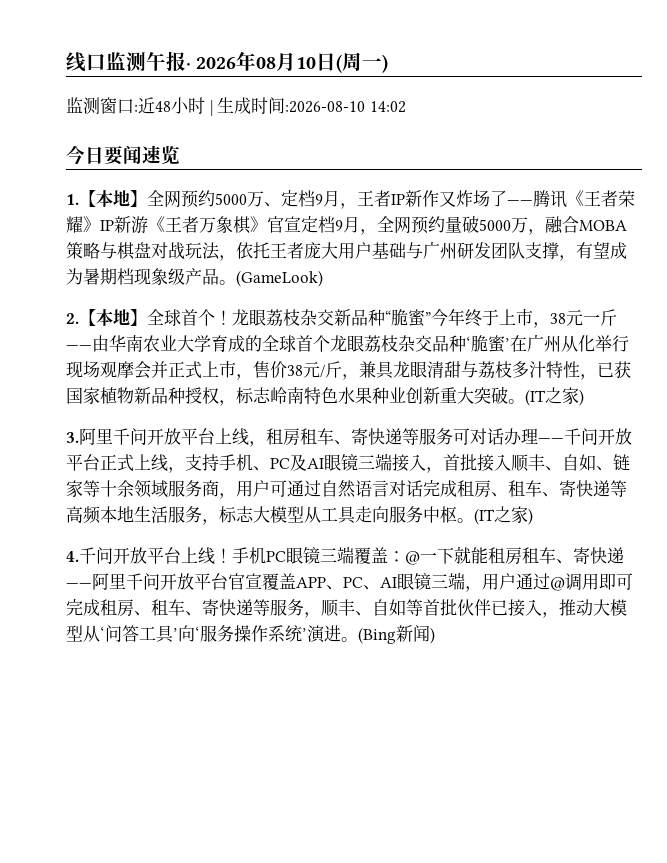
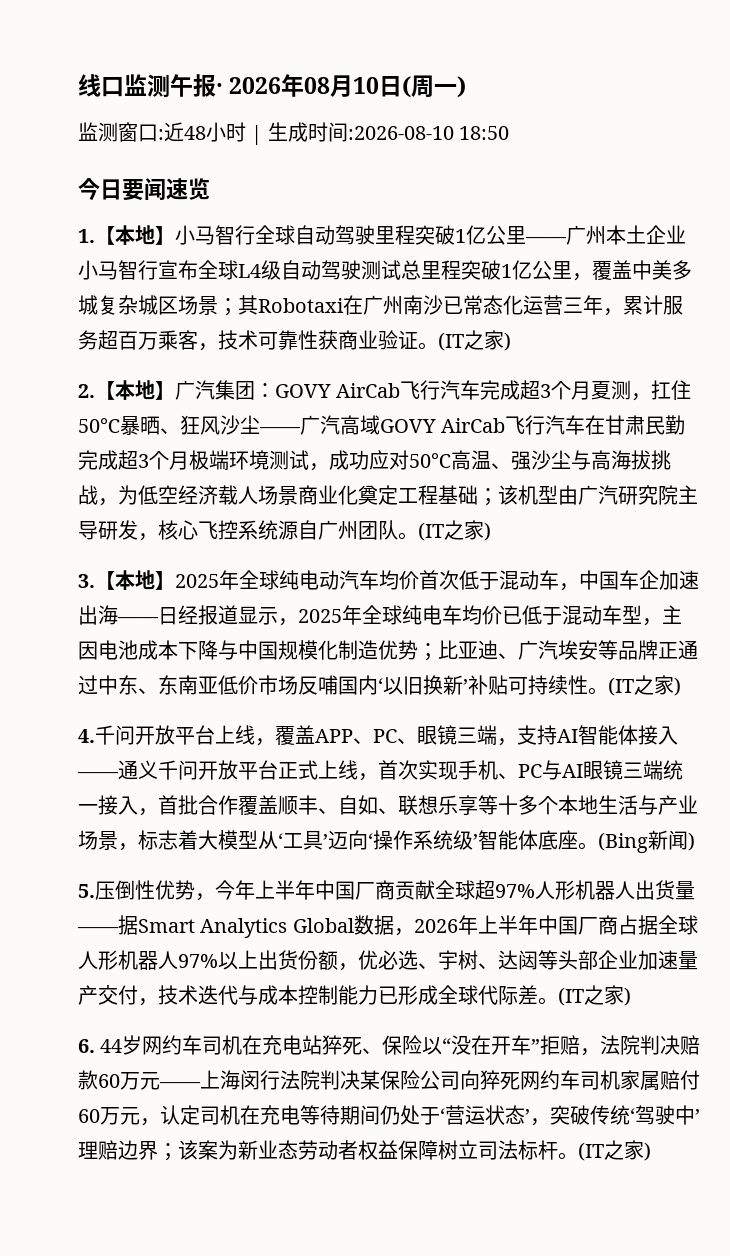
- 监测窗口:近48小时 | 生成时间:2026-08-10 14:02
+ 监测窗口:近48小时 | 生成时间:2026-08-10 18:50
- 1.【本地】全网预约5000万、定档9月，王者IP新作又炸场了——腾讯《王者荣耀》IP新游《王者万象棋》官宣定档9月，全网预约量破5000万，融合MOBA策略与棋盘对战玩法，依托王者庞大用户基础与广州研发团队支撑，有望成为暑期档现象级产品。(GameLook)
- 2.【本地】全球首个！龙眼荔枝杂交新品种“脆蜜”今年终于上市，38元一斤——由华南农业大学育成的全球首个龙眼荔枝杂交品种‘脆蜜’在广州从化举行现场观摩会并正式上市，售价38元/斤，兼具龙眼清甜与荔枝多汁特性，已获国家植物新品种授权，标志岭南特色水果种业创新重大突破。
+ 1.【本地】小马智行全球自动驾驶里程突破1亿公里——广州本土企业小马智行宣布全球L4级自动驾驶测试总里程突破1亿公里，覆盖中美多城复杂城区场景；其Robotaxi在广州南沙已常态化运营三年，累计服务超百万乘客，技术可靠性获商业验证。(IT之家)
+ 2.【本地】广汽集团：GOVY AirCab飞行汽车完成超3个月夏测，扛住50℃暴晒、狂风沙尘——广汽高域GOVY AirCab飞行汽车在甘肃民勤完成超3个月极端环境测试，成功应对50℃高温、强沙尘与高海拔挑战，为低空经济载人场景商业化奠定工程基础；该机型由广汽研究院主导研发，核心飞控系统源自广州团队。
- 3.阿里千问开放平台上线，租房租车、寄快递等服务可对话办理——千问开放平台正式上线，支持手机、PC及AI眼镜三端接入，首批接入顺丰、自如、链家等十余领域服务商，用户可通过自然语言对话完成租房、租车、寄快递等高频本地生活服务，标志大模型从工具走向服务中枢。
+ 3.【本地】2025年全球纯电动汽车均价首次低于混动车，中国车企加速出海——日经报道显示，2025年全球纯电车均价已低于混动车型，主因电池成本下降与中国规模化制造优势；比亚迪、广汽埃安等品牌正通过中东、东南亚低价市场反哺国内‘以旧换新’补贴可持续性。
- 4.千问开放平台上线！手机PC眼镜三端覆盖：@一下就能租房租车、寄快递——阿里千问开放平台官宣覆盖APP、PC、AI眼镜三端，用户通过@调用即可完成租房、租车、寄快递等服务，顺丰、自如等首批伙伴已接入，推动大模型从‘问答工具’向‘服务操作系统’演进。(Bing新闻)
+ 4.千问开放平台上线，覆盖APP、PC、眼镜三端，支持AI智能体接入——通义千问开放平台正式上线，首次实现手机、PC与AI眼镜三端统一接入，首批合作覆盖顺丰、自如、联想乐享等十多个本地生活与产业场景，标志着大模型从‘工具’迈向‘操作系统级’智能体底座。(Bing新闻)
+ 5.压倒性优势，今年上半年中国厂商贡献全球超97%人形机器人出货量——据Smart Analytics Global数据，2026年上半年中国厂商占据全球人形机器人97%以上出货份额，优必选、宇树、达闼等头部企业加速量产交付，技术迭代与成本控制能力已形成全球代际差。(IT之家)
+ 6. 44岁网约车司机在充电站猝死、保险以“没在开车”拒赔，法院判决赔款60万元——上海闵行法院判决某保险公司向猝死网约车司机家属赔付60万元，认定司机在充电等待期间仍处于‘营运状态’，突破传统‘驾驶中’理赔边界；该案为新业态劳动者权益保障树立司法标杆。(IT之家)

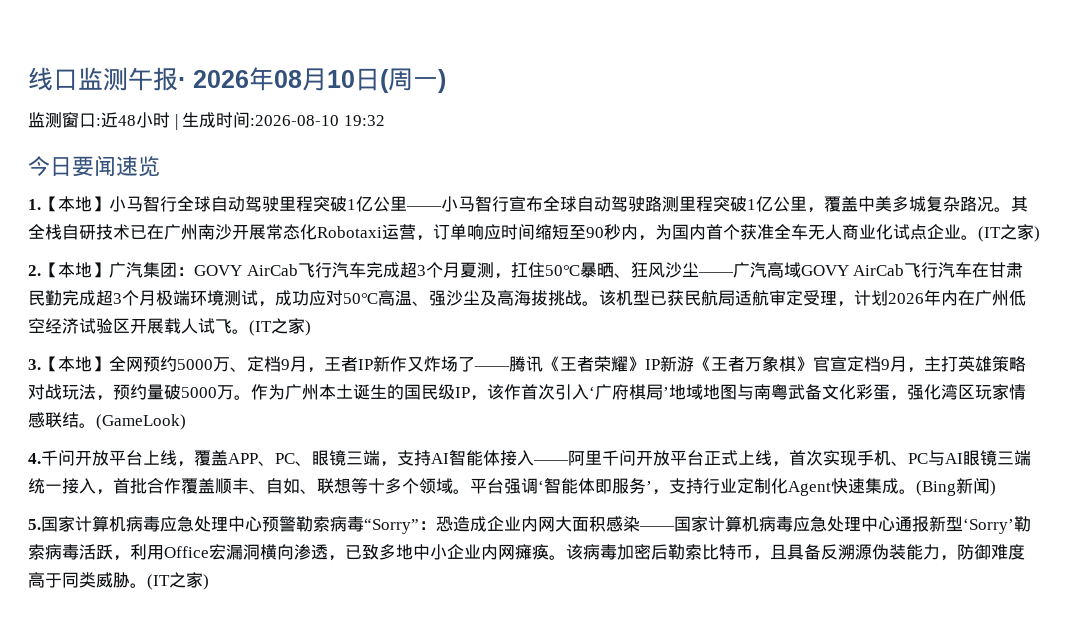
- 监测窗口:近48小时 | 生成时间:2026-08-10 18:50
+ 监测窗口:近48小时 | 生成时间:2026-08-10 19:32
- 1.【本地】小马智行全球自动驾驶里程突破1亿公里——广州本土企业小马智行宣布全球L4级自动驾驶测试总里程突破1亿公里，覆盖中美多城复杂城区场景；其Robotaxi在广州南沙已常态化运营三年，累计服务超百万乘客，技术可靠性获商业验证。
+ 1.【本地】小马智行全球自动驾驶里程突破1亿公里——小马智行宣布全球自动驾驶路测里程突破1亿公里，覆盖中美多城复杂路况。其全栈自研技术已在广州南沙开展常态化Robotaxi运营，订单响应时间缩短至90秒内，为国内首个获准全车无人商业化试点企业。
- 2.【本地】广汽集团：GOVY AirCab飞行汽车完成超3个月夏测，扛住50℃暴晒、狂风沙尘——广汽高域GOVY AirCab飞行汽车在甘肃民勤完成超3个月极端环境测试，成功应对50℃高温、强沙尘与高海拔挑战，为低空经济载人场景商业化奠定工程基础；该机型由广汽研究院主导研发，核心飞控系统源自广州团队。
+ 2.【本地】广汽集团：GOVY AirCab飞行汽车完成超3个月夏测，扛住50℃暴晒、狂风沙尘——广汽高域GOVY AirCab飞行汽车在甘肃民勤完成超3个月极端环境测试，成功应对50℃高温、强沙尘及高海拔挑战。该机型已获民航局适航审定受理，计划2026年内在广州低空经济试验区开展载人试飞。
- 3.【本地】2025年全球纯电动汽车均价首次低于混动车，中国车企加速出海——日经报道显示，2025年全球纯电车均价已低于混动车型，主因电池成本下降与中国规模化制造优势；比亚迪、广汽埃安等品牌正通过中东、东南亚低价市场反哺国内‘以旧换新’补贴可持续性。(IT之家)
+ 3.【本地】全网预约5000万、定档9月，王者IP新作又炸场了——腾讯《王者荣耀》IP新游《王者万象棋》官宣定档9月，主打英雄策略对战玩法，预约量破5000万。作为广州本土诞生的国民级IP，该作首次引入‘广府棋局’地域地图与南粤武备文化彩蛋，强化湾区玩家情感联结。(GameLook)
- 4.千问开放平台上线，覆盖APP、PC、眼镜三端，支持AI智能体接入——通义千问开放平台正式上线，首次实现手机、PC与AI眼镜三端统一接入，首批合作覆盖顺丰、自如、联想乐享等十多个本地生活与产业场景，标志着大模型从‘工具’迈向‘操作系统级’智能体底座。
+ 4.千问开放平台上线，覆盖APP、PC、眼镜三端，支持AI智能体接入——阿里千问开放平台正式上线，首次实现手机、PC与AI眼镜三端统一接入，首批合作覆盖顺丰、自如、联想等十多个领域。平台强调‘智能体即服务’，支持行业定制化Agent快速集成。
- 5.压倒性优势，今年上半年中国厂商贡献全球超97%人形机器人出货量——据Smart Analytics Global数据，2026年上半年中国厂商占据全球人形机器人97%以上出货份额，优必选、宇树、达闼等头部企业加速量产交付，技术迭代与成本控制能力已形成全球代际差。(IT之家)
- 6. 44岁网约车司机在充电站猝死、保险以“没在开车”拒赔，法院判决赔款60万元——上海闵行法院判决某保险公司向猝死网约车司机家属赔付60万元，认定司机在充电等待期间仍处于‘营运状态’，突破传统‘驾驶中’理赔边界；该案为新业态劳动者权益保障树立司法标杆。
+ 5.国家计算机病毒应急处理中心预警勒索病毒“Sorry”：恐造成企业内网大面积感染——国家计算机病毒应急处理中心通报新型‘Sorry’勒索病毒活跃，利用Office宏漏洞横向渗透，已致多地中小企业内网瘫痪。该病毒加密后勒索比特币，且具备反溯源伪装能力，防御难度高于同类威胁。

